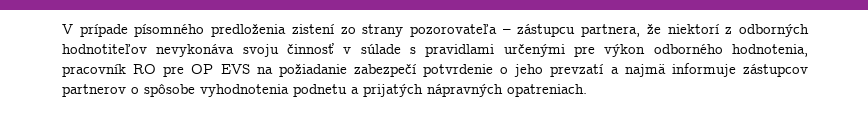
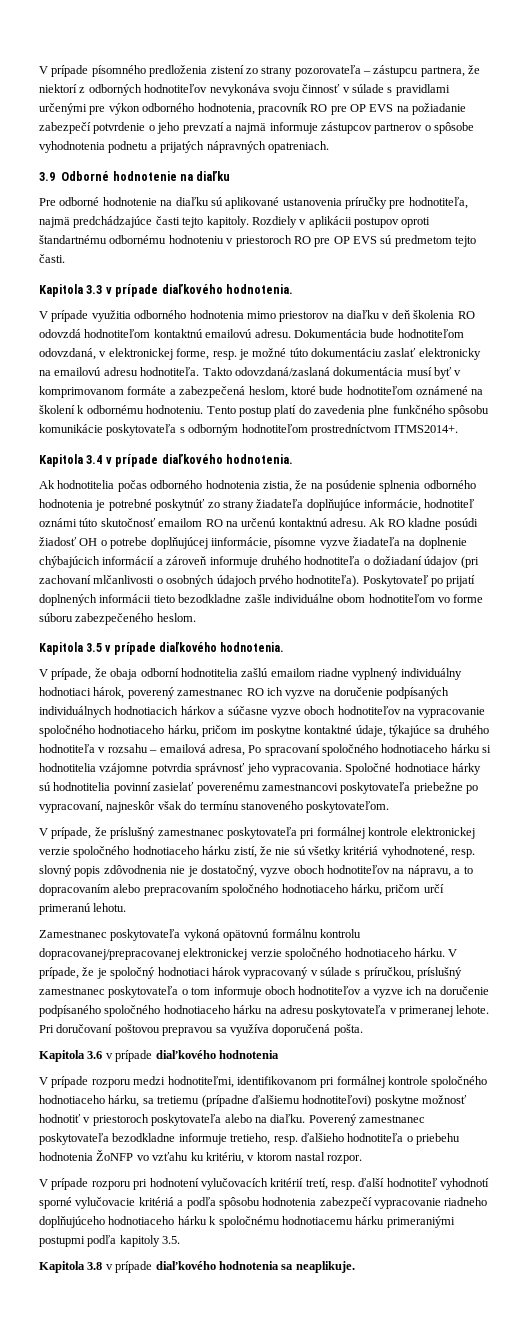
+ 3.9 Odborné hodnotenie na diaľku
+ Pre odborné hodnotenie na diaľku sú aplikované ustanovenia príručky pre hodnotiteľa, najmä predchádzajúce časti tejto kapitoly. Rozdiely v aplikácii postupov oproti štandartnému odbornému hodnoteniu v priestoroch RO pre OP EVS sú predmetom tejto časti.
+ Kapitola 3.3 v prípade diaľkového hodnotenia.
+ V prípade využitia odborného hodnotenia mimo priestorov na diaľku v deň školenia RO odovzdá hodnotiteľom kontaktnú emailovú adresu. Dokumentácia bude hodnotiteľom odovzdaná, v elektronickej forme, resp. je možné túto dokumentáciu zaslať elektronicky na emailovú adresu hodnotiteľa. Takto odovzdaná/zaslaná dokumentácia musí byť v komprimovanom formáte a zabezpečená heslom, ktoré bude hodnotiteľom oznámené na školení k odbornému hodnoteniu. Tento postup platí do zavedenia plne funkčného spôsobu komunikácie poskytovateľa s odborným hodnotiteľom prostredníctvom ITMS2014+.
+ Kapitola 3.4 v prípade diaľkového hodnotenia.
+ Ak hodnotitelia počas odborného hodnotenia zistia, že na posúdenie splnenia odborného hodnotenia je potrebné poskytnúť zo strany žiadateľa doplňujúce informácie, hodnotiteľ oznámi túto skutočnosť emailom RO na určenú kontaktnú adresu. Ak RO kladne posúdi žiadosť OH o potrebe doplňujúcej iinformácie, písomne vyzve žiadateľa na doplnenie chýbajúcich informácií a zároveň informuje druhého hodnotiteľa o dožiadaní údajov (pri zachovaní mlčanlivosti o osobných údajoch prvého hodnotiteľa). Poskytovateľ po prijatí doplnených informácii tieto bezodkladne zašle individuálne obom hodnotiteľom vo forme súboru zabezpečeného heslom.
+ Kapitola 3.5 v prípade diaľkového hodnotenia.
+ V prípade, že obaja odborní hodnotitelia zašlú emailom riadne vyplnený individuálny hodnotiaci hárok, poverený zamestnanec RO ich vyzve na doručenie podpísaných individuálnych hodnotiacich hárkov a súčasne vyzve oboch hodnotiteľov na vypracovanie spoločného hodnotiaceho hárku, pričom im poskytne kontaktné údaje, týkajúce sa druhého hodnotiteľa v rozsahu – emailová adresa, Po spracovaní spoločného hodnotiaceho hárku si hodnotitelia vzájomne potvrdia správnosť jeho vypracovania. Spoločné hodnotiace hárky sú hodnotitelia povinní zasielať poverenému zamestnancovi poskytovateľa priebežne po vypracovaní, najneskôr však do termínu stanoveného poskytovateľom.
+ V prípade, že príslušný zamestnanec poskytovateľa pri formálnej kontrole elektronickej verzie spoločného hodnotiaceho hárku zistí, že nie sú všetky kritériá vyhodnotené, resp. slovný popis zdôvodnenia nie je dostatočný, vyzve oboch hodnotiteľov na nápravu, a to dopracovaním alebo prepracovaním spoločného hodnotiaceho hárku, pričom určí primeranú lehotu.
+ Zamestnanec poskytovateľa vykoná opätovnú formálnu kontrolu dopracovanej/prepracovanej elektronickej verzie spoločného hodnotiaceho hárku. V prípade, že je spoločný hodnotiaci hárok vypracovaný v súlade s príručkou, príslušný zamestnanec poskytovateľa o tom informuje oboch hodnotiteľov a vyzve ich na doručenie podpísaného spoločného hodnotiaceho hárku na adresu poskytovateľa v primeranej lehote. Pri doručovaní poštovou prepravou sa využíva doporučená pošta.
+ Kapitola 3.6 v prípade diaľkového hodnotenia
+ V prípade rozporu medzi hodnotiteľmi, identifikovanom pri formálnej kontrole spoločného hodnotiaceho hárku, sa tretiemu (prípadne ďalšiemu hodnotiteľovi) poskytne možnosť hodnotiť v priestoroch poskytovateľa alebo na diaľku. Poverený zamestnanec poskytovateľa bezodkladne informuje tretieho, resp. ďalšieho hodnotiteľa o priebehu hodnotenia ŽoNFP vo vzťahu ku kritériu, v ktorom nastal rozpor.
+ V prípade rozporu pri hodnotení vylučovacích kritérií tretí, resp. ďalší hodnotiteľ vyhodnotí sporné vylučovacie kritériá a podľa spôsobu hodnotenia zabezpečí vypracovanie riadneho doplňujúceho hodnotiaceho hárku k spoločnému hodnotiacemu hárku primeraniými postupmi podľa kapitoly 3.5.
+ Kapitola 3.8 v prípade diaľkového hodnotenia sa neaplikuje.

